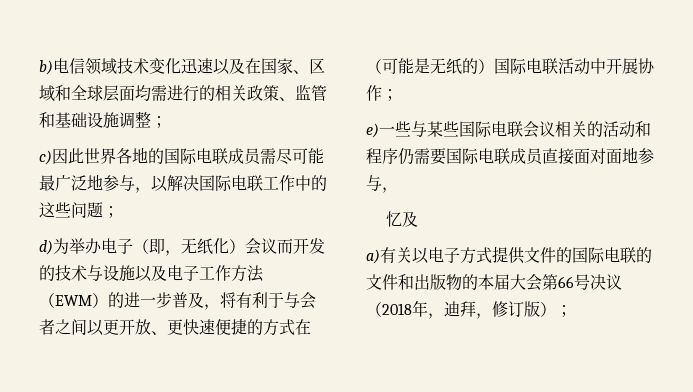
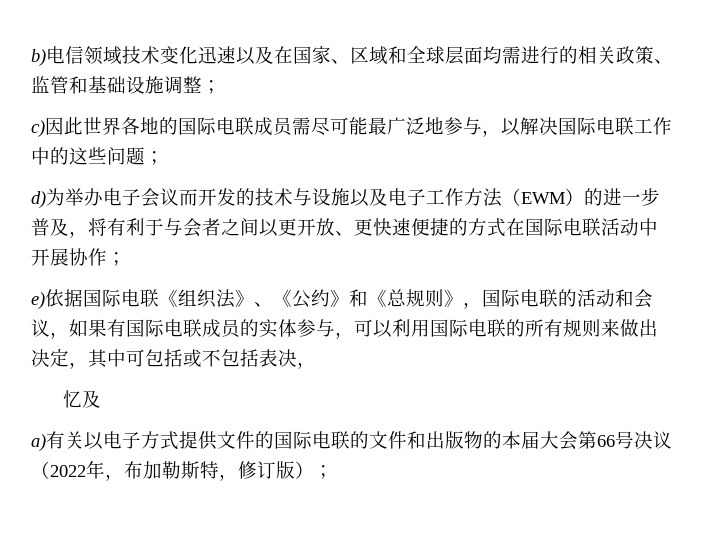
- d)为举办电子（即，无纸化）会议而开发的技术与设施以及电子工作方法（EWM）的进一步普及，将有利于与会者之间以更开放、更快速便捷的方式在（可能是无纸的）国际电联活动中开展协作；
+ d)为举办电子会议而开发的技术与设施以及电子工作方法（EWM）的进一步普及，将有利于与会者之间以更开放、更快速便捷的方式在国际电联活动中开展协作；
- e)一些与某些国际电联会议相关的活动和程序仍需要国际电联成员直接面对面地参与，
+ e)依据国际电联《组织法》、《公约》和《总规则》，国际电联的活动和会议，如果有国际电联成员的实体参与，可以利用国际电联的所有规则来做出决定，其中可包括或不包括表决，
- a)有关以电子方式提供文件的国际电联的文件和出版物的本届大会第66号决议（2018年，迪拜，修订版）；
+ a)有关以电子方式提供文件的国际电联的文件和出版物的本届大会第66号决议（2022年，布加勒斯特，修订版）；

